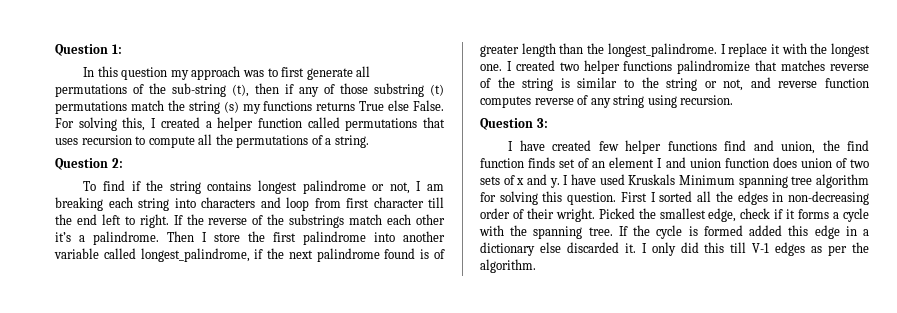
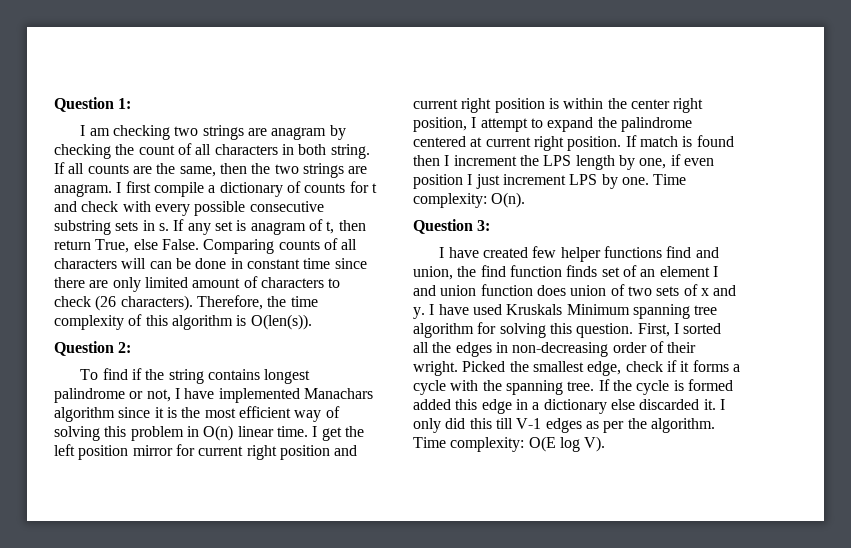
- In this question my approach was to first generate all permutations of the sub-string (t), then if any of those substring (t) permutations match the string (s) my functions returns True else False. For solving this, I created a helper function called permutations that uses recursion to compute all the permutations of a string.
+ I am checking two strings are anagram by checking the count of all characters in both string. If all counts are the same, then the two strings are anagram. I first compile a dictionary of counts for t and check with every possible consecutive substring sets in s. If any set is anagram of t, then return True, else False. Comparing counts of all characters will can be done in constant time since there are only limited amount of characters to check (26 characters). Therefore, the time complexity of this algorithm is O(len(s)).
- To find if the string contains longest palindrome or not, I am breaking each string into characters and loop from first character till the end left to right. If the reverse of the substrings match each other it’s a palindrome. Then I store the first palindrome into another variable called longest_palindrome, if the next palindrome found is of greater length than the longest_palindrome. I replace it with the longest one. I created two helper functions palindromize that matches reverse of the string is similar to the string or not, and reverse function computes reverse of any string using recursion.
+ To find if the string contains longest palindrome or not, I have implemented Manachars algorithm since it is the most efficient way of solving this problem in O(n) linear time. I get the left position mirror for current right position and current right position is within the center right position, I attempt to expand the palindrome centered at current right position. If match is found then I increment the LPS length by one, if even position I just increment LPS by one. Time complexity: O(n).
- First I sorted all the edges in non-decreasing order of their wright.
+ First, I sorted all the edges in non-decreasing order of their wright.
+ Time complexity: O(E log V).

